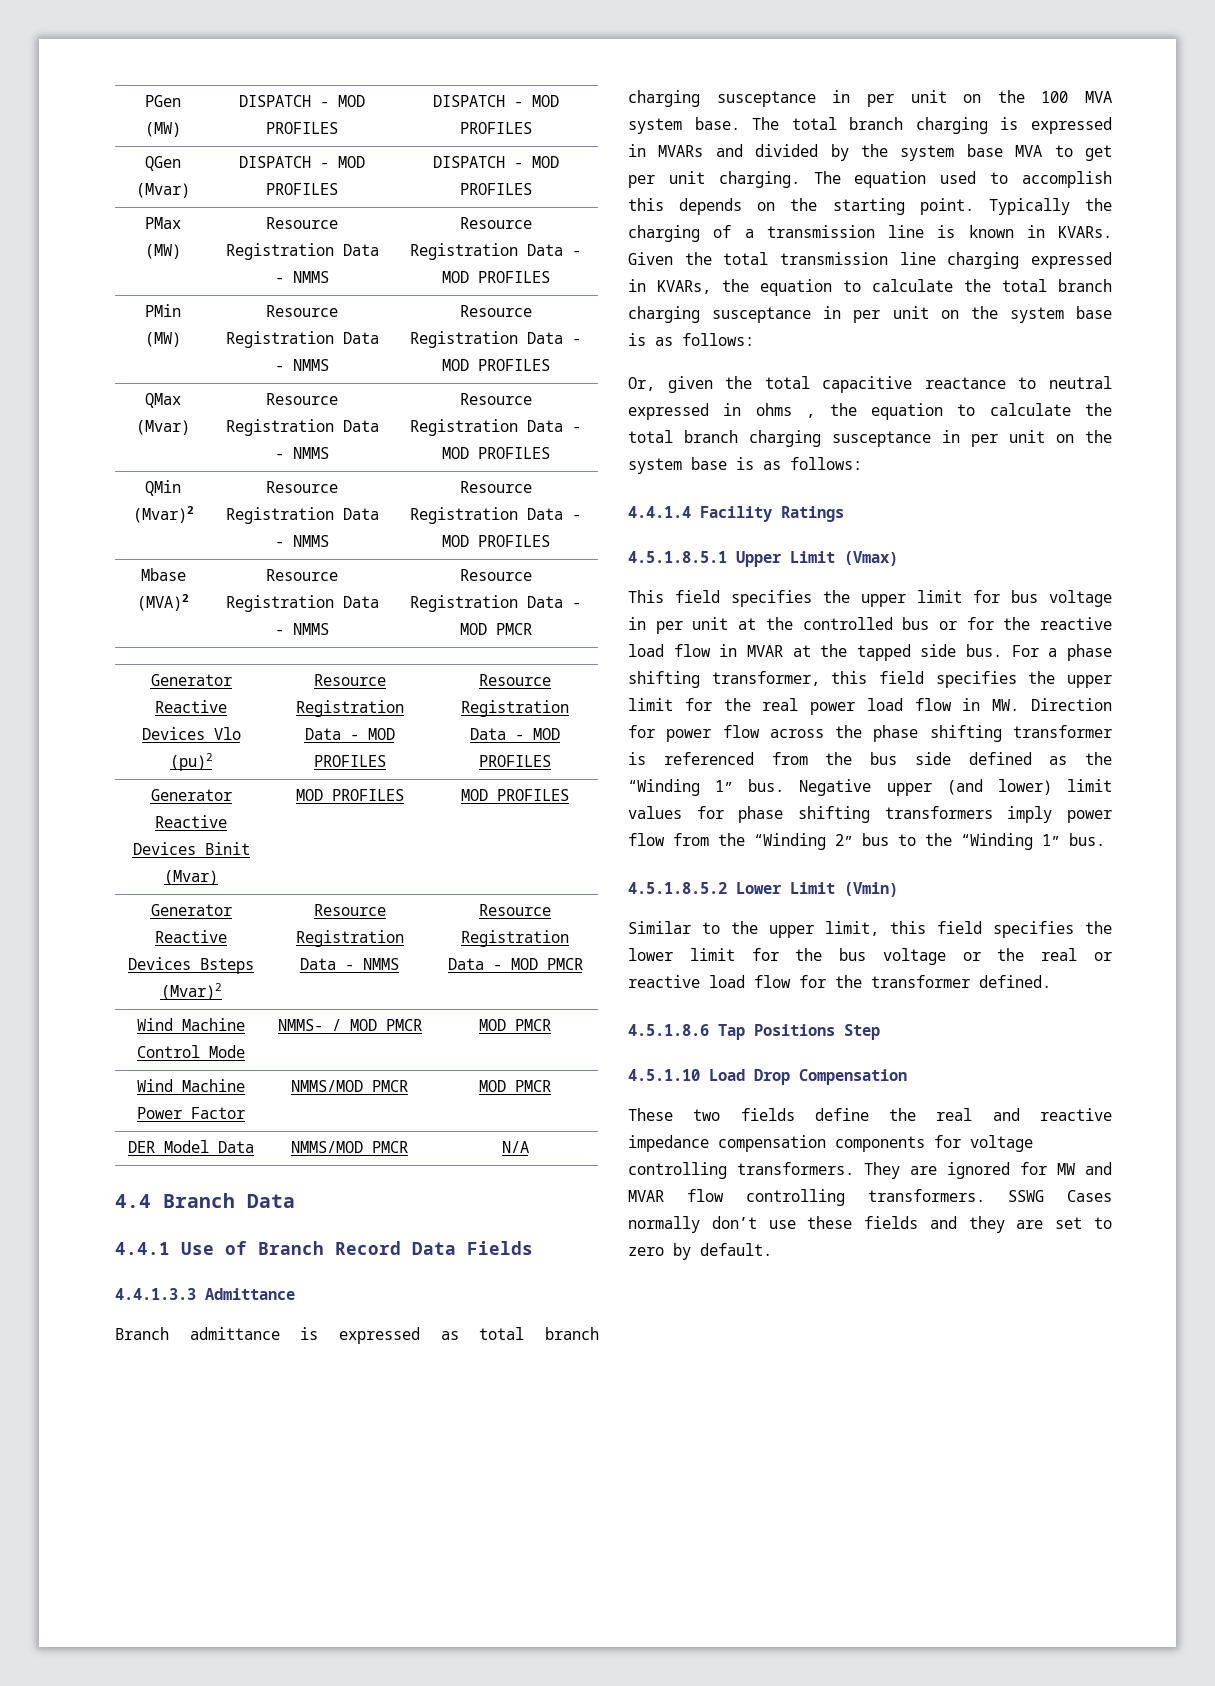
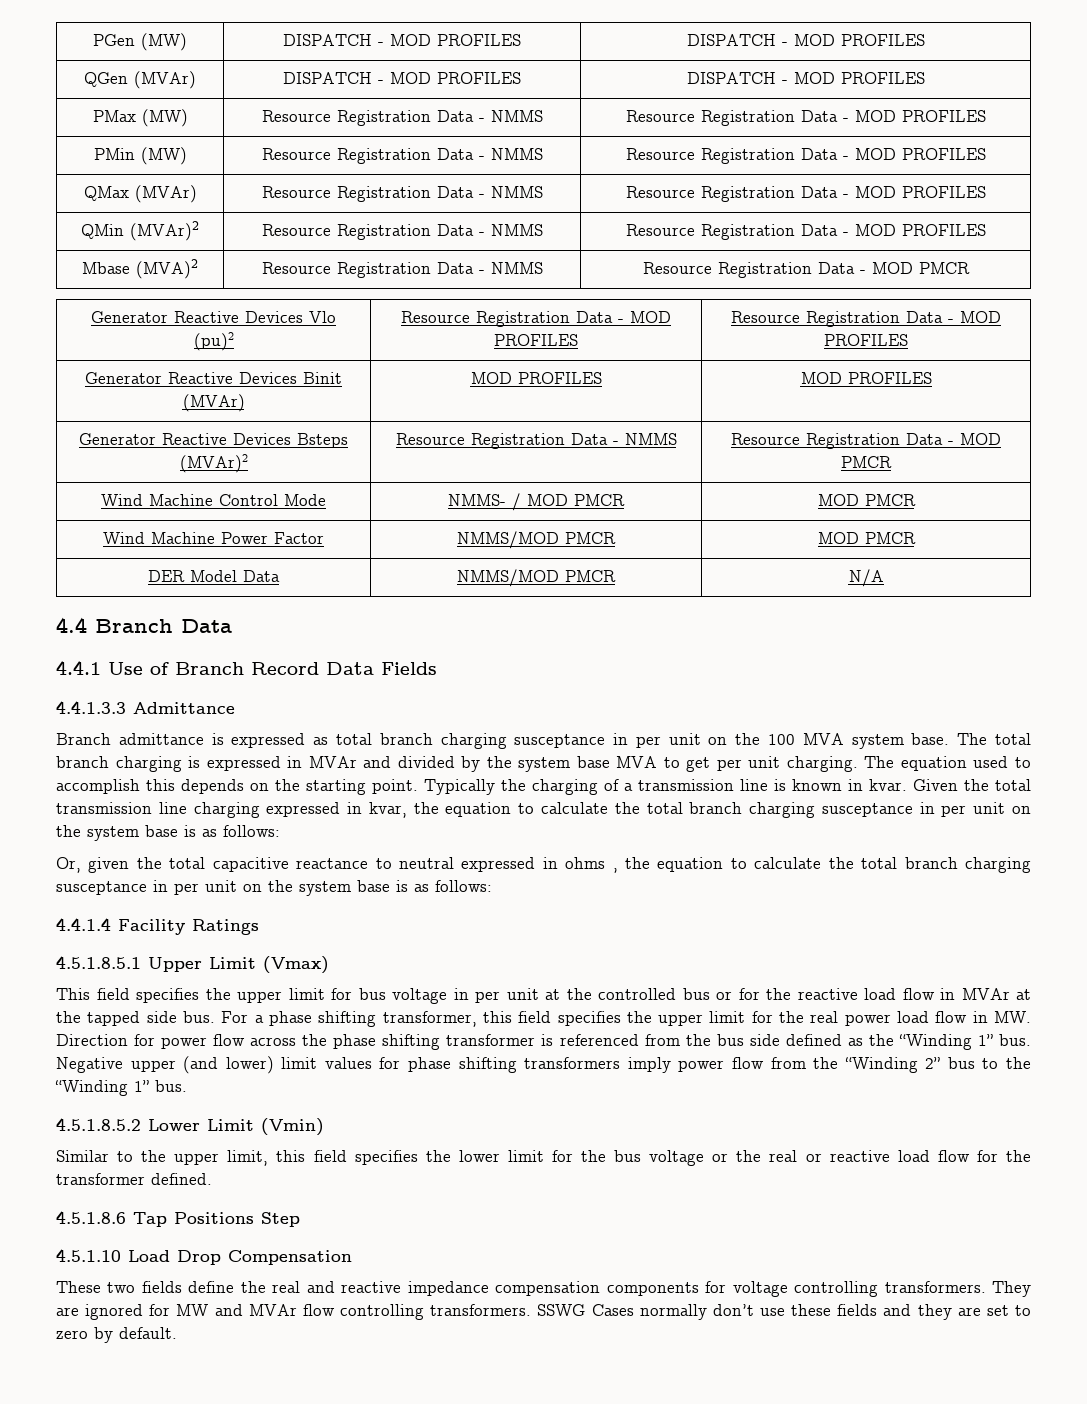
- QGen (Mvar) | DISPATCH - MOD PROFILES | DISPATCH - MOD PROFILES
+ QGen (MVAr) | DISPATCH - MOD PROFILES | DISPATCH - MOD PROFILES
- QMax (Mvar) | Resource Registration Data - NMMS | Resource Registration Data - MOD PROFILES
+ QMax (MVAr) | Resource Registration Data - NMMS | Resource Registration Data - MOD PROFILES
- QMin (Mvar)2 | Resource Registration Data - NMMS | Resource Registration Data - MOD PROFILES
+ QMin (MVAr)2 | Resource Registration Data - NMMS | Resource Registration Data - MOD PROFILES
- Generator Reactive Devices Binit (Mvar) | MOD PROFILES | MOD PROFILES
+ Generator Reactive Devices Binit (MVAr) | MOD PROFILES | MOD PROFILES
- Generator Reactive Devices Bsteps (Mvar)2 | Resource Registration Data - NMMS | Resource Registration Data - MOD PMCR
+ Generator Reactive Devices Bsteps (MVAr)2 | Resource Registration Data - NMMS | Resource Registration Data - MOD PMCR
- The total branch charging is expressed in MVARs and divided by the system base MVA to get per unit charging.
+ The total branch charging is expressed in MVAr and divided by the system base MVA to get per unit charging.
- Typically the charging of a transmission line is known in KVARs.
+ Typically the charging of a transmission line is known in kvar.
- Given the total transmission line charging expressed in KVARs, the equation to calculate the total branch charging susceptance in per unit on the system base is as follows:
+ Given the total transmission line charging expressed in kvar, the equation to calculate the total branch charging susceptance in per unit on the system base is as follows:
- This field specifies the upper limit for bus voltage in per unit at the controlled bus or for the reactive load flow in MVAR at the tapped side bus.
+ This field specifies the upper limit for bus voltage in per unit at the controlled bus or for the reactive load flow in MVAr at the tapped side bus.
- They are ignored for MW and MVAR flow controlling transformers.
+ They are ignored for MW and MVAr flow controlling transformers.

